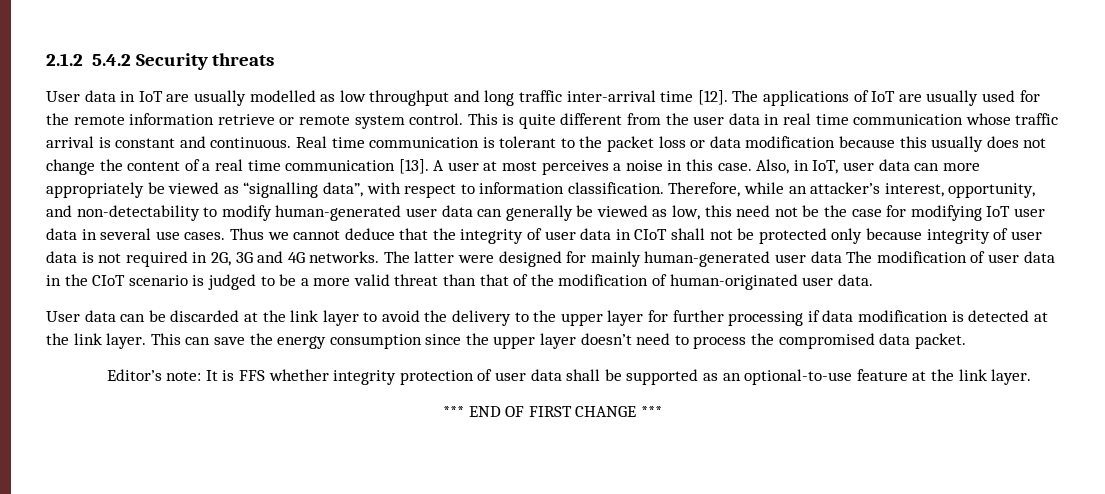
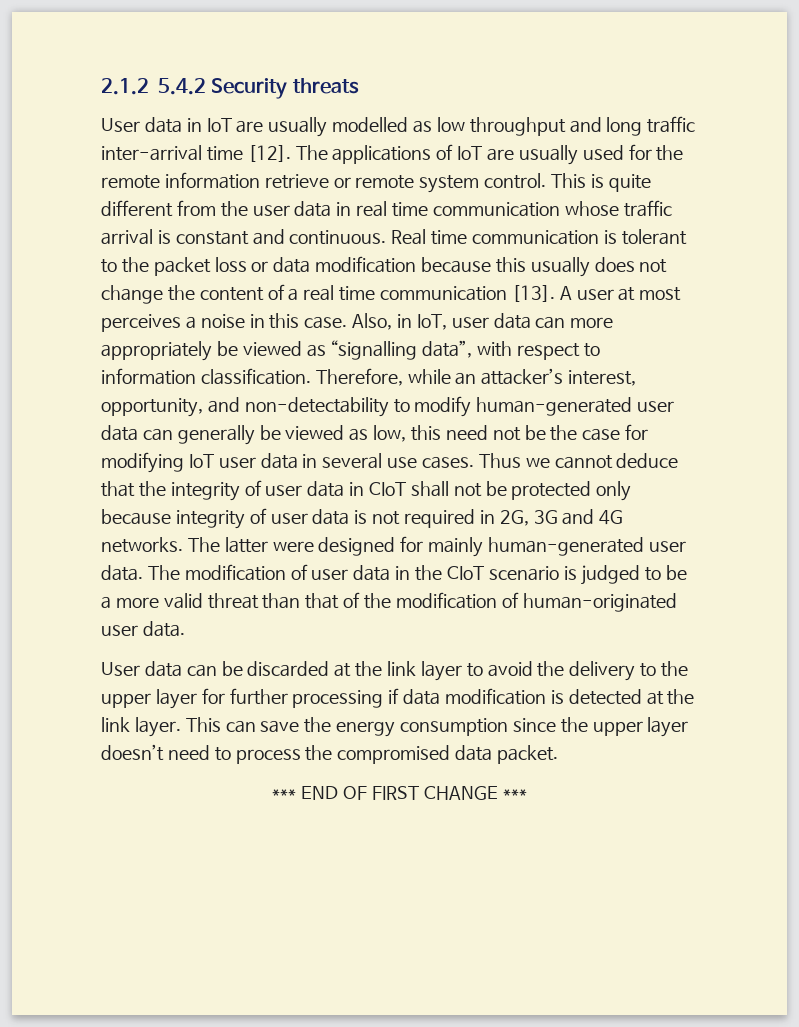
- The latter were designed for mainly human-generated user data The modification of user data in the CIoT scenario is judged to be a more valid threat than that of the modification of human-originated user data.
+ The latter were designed for mainly human-generated user data. The modification of user data in the CIoT scenario is judged to be a more valid threat than that of the modification of human-originated user data.
- Editor’s note: It is FFS whether integrity protection of user data shall be supported as an optional-to-use feature at the link layer.

